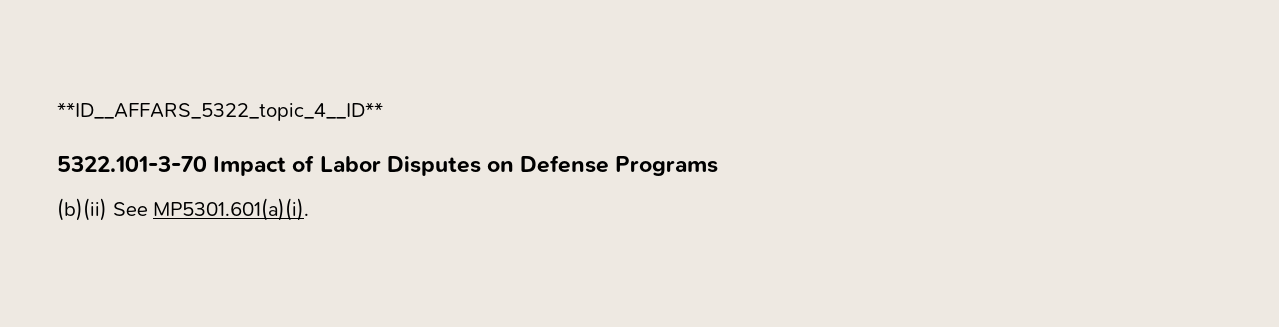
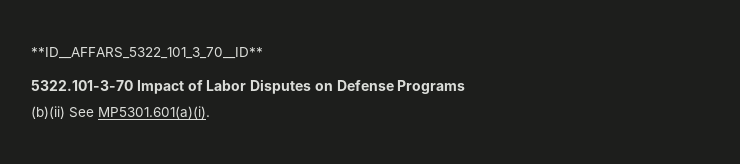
- **ID__AFFARS_5322_topic_4__ID**
+ **ID__AFFARS_5322_101_3_70__ID**

